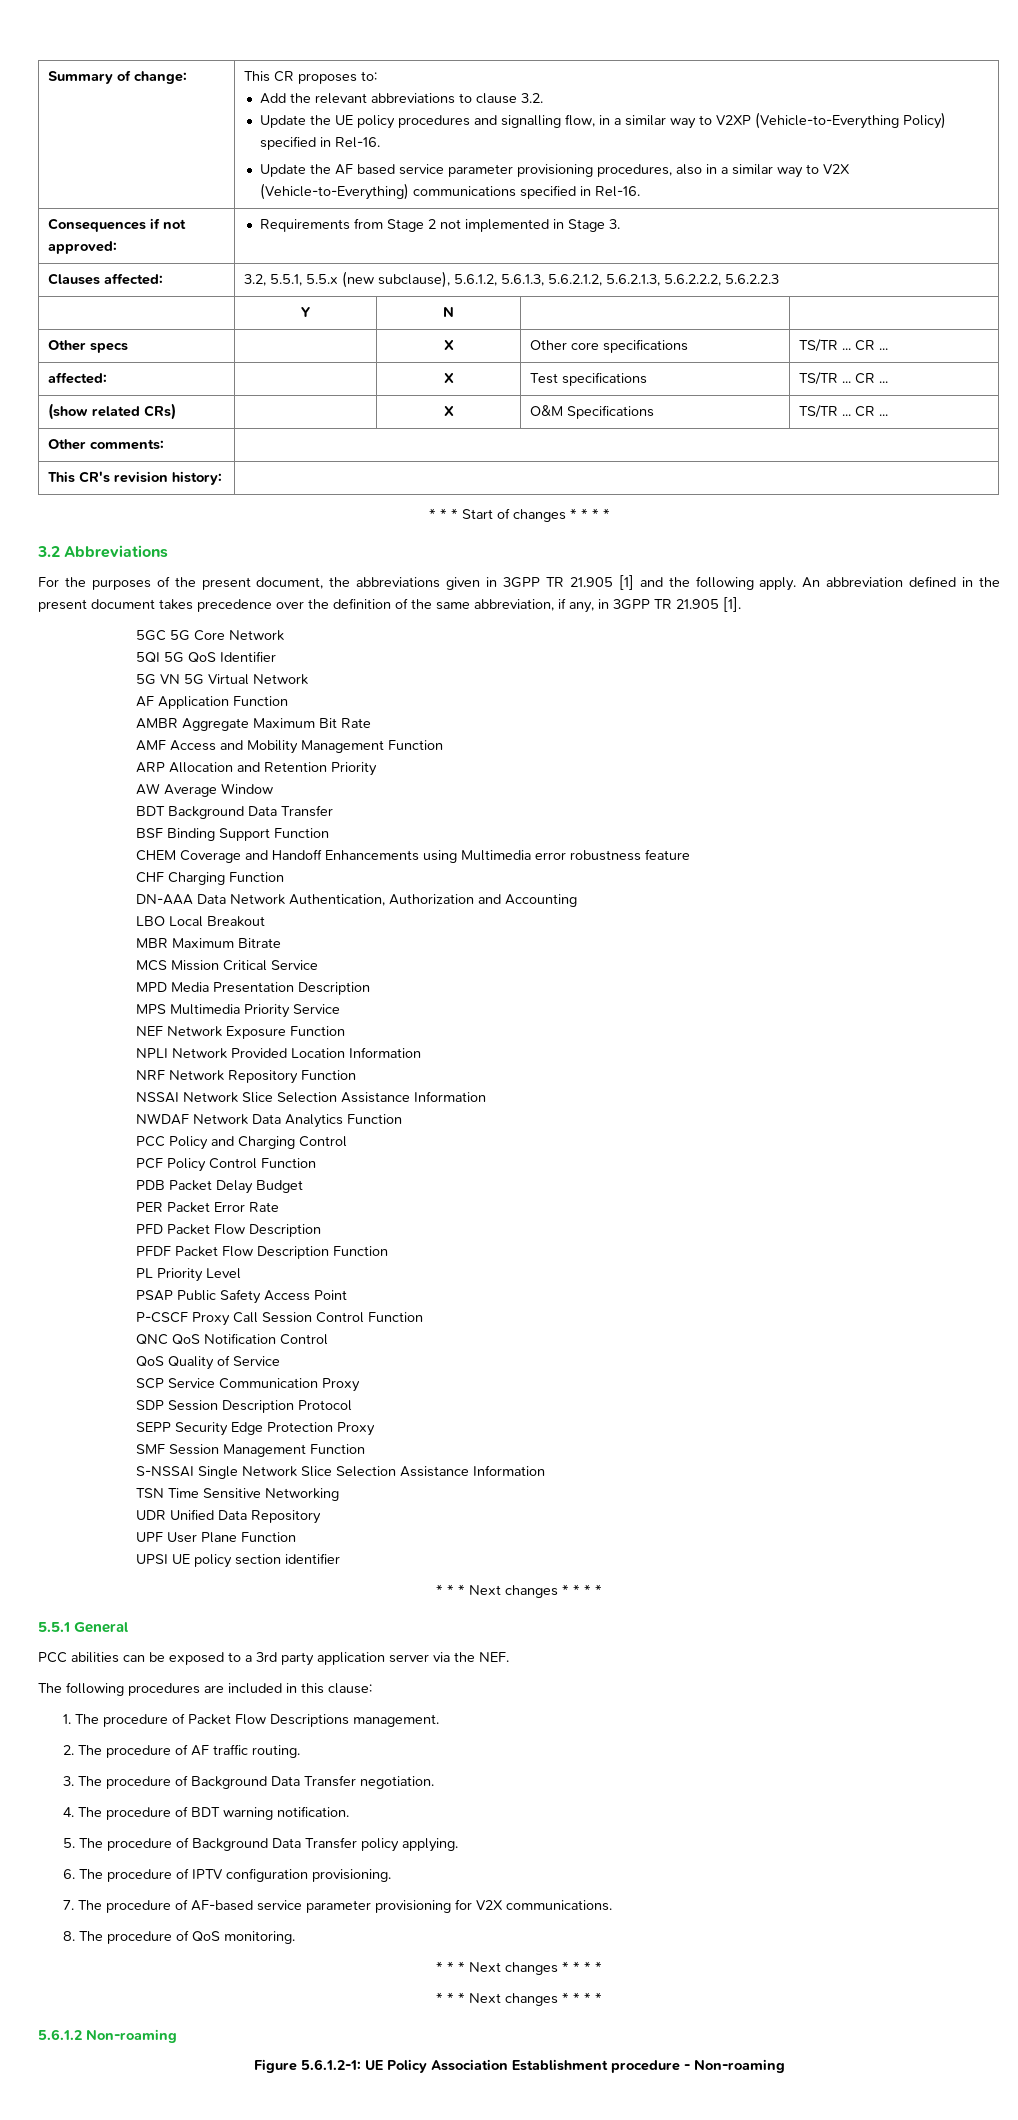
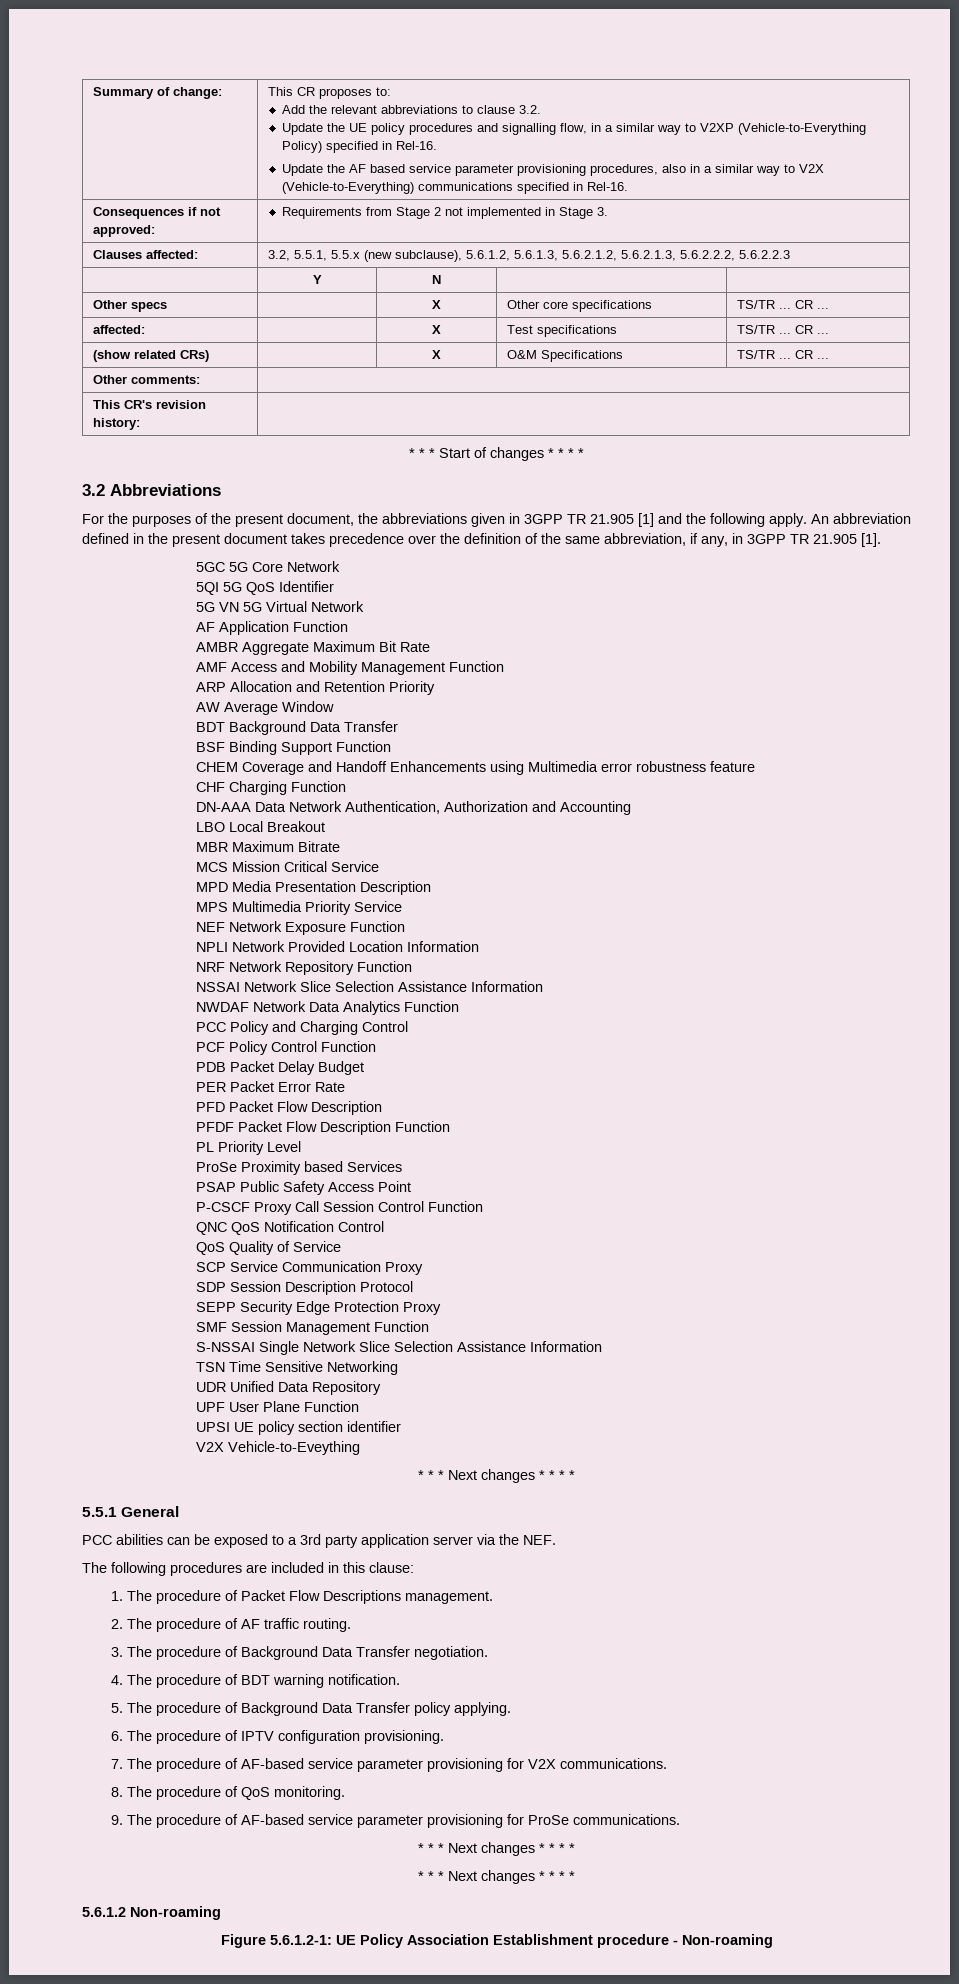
+ ProSe Proximity based Services
+ V2X Vehicle-to-Eveything
+ 9. The procedure of AF-based service parameter provisioning for ProSe communications.

